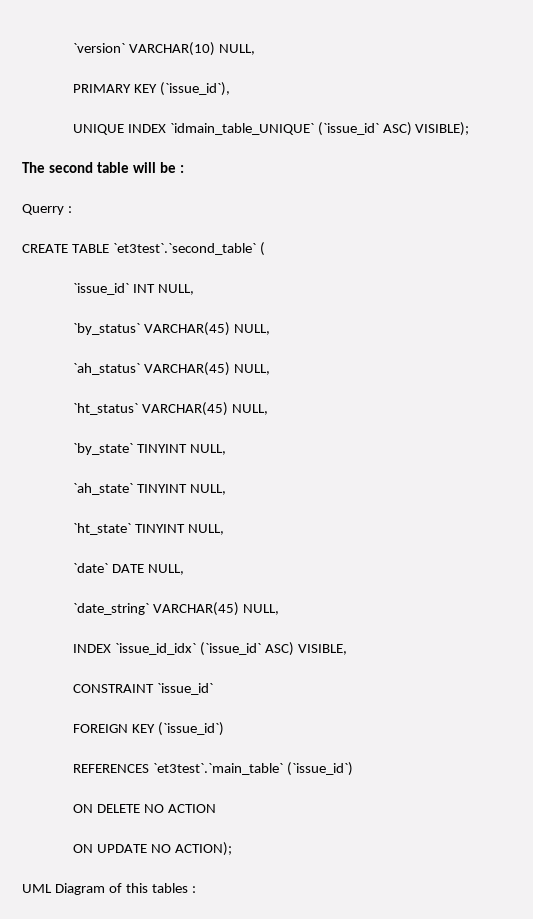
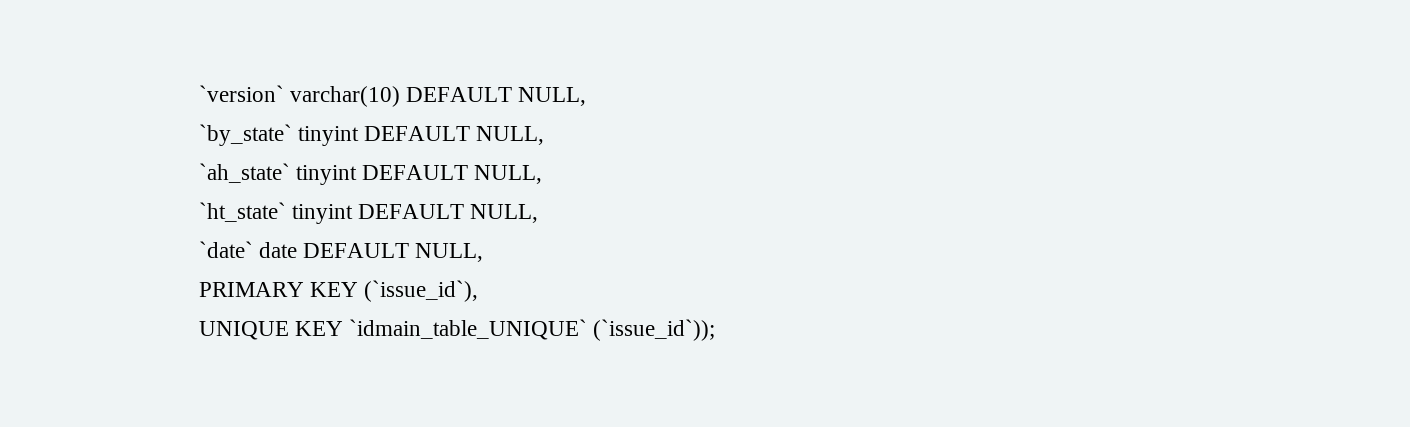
- `version` VARCHAR(10) NULL,
+ `version` varchar(10) DEFAULT NULL,
+ `by_state` tinyint DEFAULT NULL,
+ `ah_state` tinyint DEFAULT NULL,
+ `ht_state` tinyint DEFAULT NULL,
+ `date` date DEFAULT NULL,
- UNIQUE INDEX `idmain_table_UNIQUE` (`issue_id` ASC) VISIBLE);
- The second table will be :
- Querry :
- CREATE TABLE `et3test`.`second_table` (
- `issue_id` INT NULL,
- `by_status` VARCHAR(45) NULL,
- `ah_status` VARCHAR(45) NULL,
- `ht_status` VARCHAR(45) NULL,
- `by_state` TINYINT NULL,
- `ah_state` TINYINT NULL,
- `ht_state` TINYINT NULL,
- `date` DATE NULL,
- `date_string` VARCHAR(45) NULL,
- INDEX `issue_id_idx` (`issue_id` ASC) VISIBLE,
- CONSTRAINT `issue_id`
- FOREIGN KEY (`issue_id`)
- REFERENCES `et3test`.`main_table` (`issue_id`)
- ON DELETE NO ACTION
- ON UPDATE NO ACTION);
- UML Diagram of this tables :
+ UNIQUE KEY `idmain_table_UNIQUE` (`issue_id`));

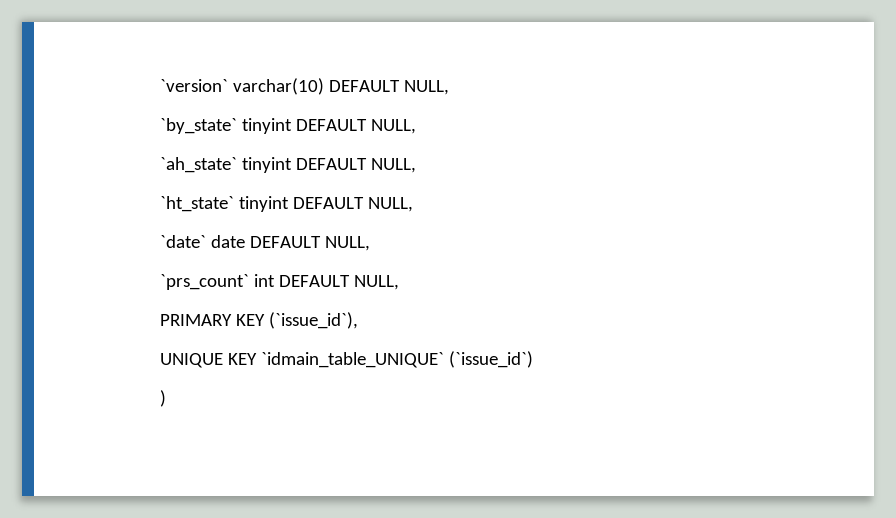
+ `prs_count` int DEFAULT NULL,
- UNIQUE KEY `idmain_table_UNIQUE` (`issue_id`));
+ UNIQUE KEY `idmain_table_UNIQUE` (`issue_id`)
+ )

